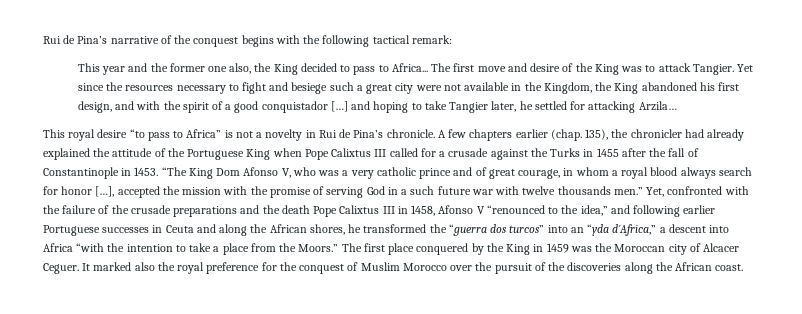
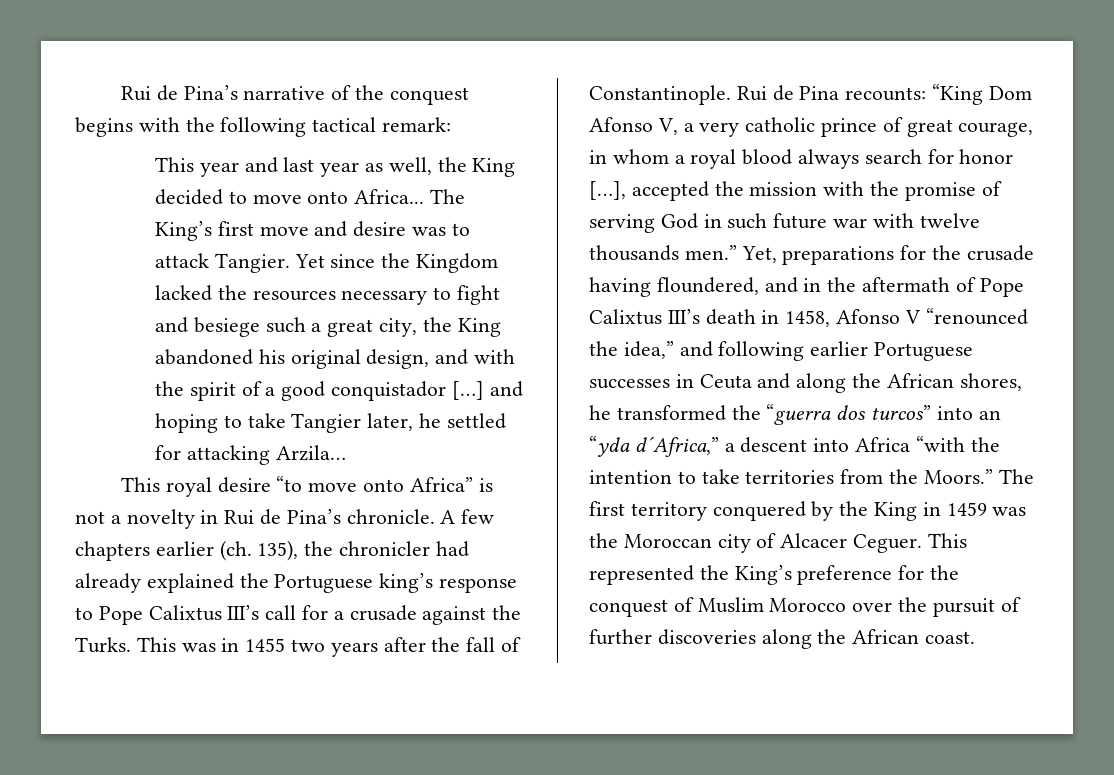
- This year and the former one also, the King decided to pass to Africa...
+ This year and last year as well, the King decided to move onto Africa...
- The first move and desire of the King was to attack Tangier.
+ The King’s first move and desire was to attack Tangier.
- Yet since the resources necessary to fight and besiege such a great city were not available in the Kingdom, the King abandoned his first design, and with the spirit of a good conquistador […] and hoping to take Tangier later, he settled for attacking Arzila…
+ Yet since the Kingdom lacked the resources necessary to fight and besiege such a great city, the King abandoned his original design, and with the spirit of a good conquistador […] and hoping to take Tangier later, he settled for attacking Arzila…
- This royal desire “to pass to Africa” is not a novelty in Rui de Pina’s chronicle.
+ This royal desire “to move onto Africa” is not a novelty in Rui de Pina’s chronicle.
- A few chapters earlier (chap. 135), the chronicler had already explained the attitude of the Portuguese King when Pope Calixtus III called for a crusade against the Turks in 1455 after the fall of Constantinople in 1453. “The King Dom Afonso V, who was a very catholic prince and of great courage, in whom a royal blood always search for honor […], accepted the mission with the promise of serving God in a such future war with twelve thousands men.”
+ A few chapters earlier (ch. 135), the chronicler had already explained the Portuguese king’s response to Pope Calixtus III’s call for a crusade against the Turks. This was in 1455 two years after the fall of Constantinople. Rui de Pina recounts: “King Dom Afonso V, a very catholic prince of great courage, in whom a royal blood always search for honor […], accepted the mission with the promise of serving God in such future war with twelve thousands men.”
- Yet, confronted with the failure of the crusade preparations and the death Pope Calixtus III in 1458, Afonso V “renounced to the idea,” and following earlier Portuguese successes in Ceuta and along the African shores, he transformed the “guerra dos turcos” into an “yda d´Africa,” a descent into Africa “with the intention to take a place from the Moors.”
+ Yet, preparations for the crusade having floundered, and in the aftermath of Pope Calixtus III’s death in 1458, Afonso V “renounced the idea,” and following earlier Portuguese successes in Ceuta and along the African shores, he transformed the “guerra dos turcos” into an “yda d´Africa,” a descent into Africa “with the intention to take territories from the Moors.”
- The first place conquered by the King in 1459 was the Moroccan city of Alcacer Ceguer.
+ The first territory conquered by the King in 1459 was the Moroccan city of Alcacer Ceguer.
- It marked also the royal preference for the conquest of Muslim Morocco over the pursuit of the discoveries along the African coast.
+ This represented the King’s preference for the conquest of Muslim Morocco over the pursuit of further discoveries along the African coast.

